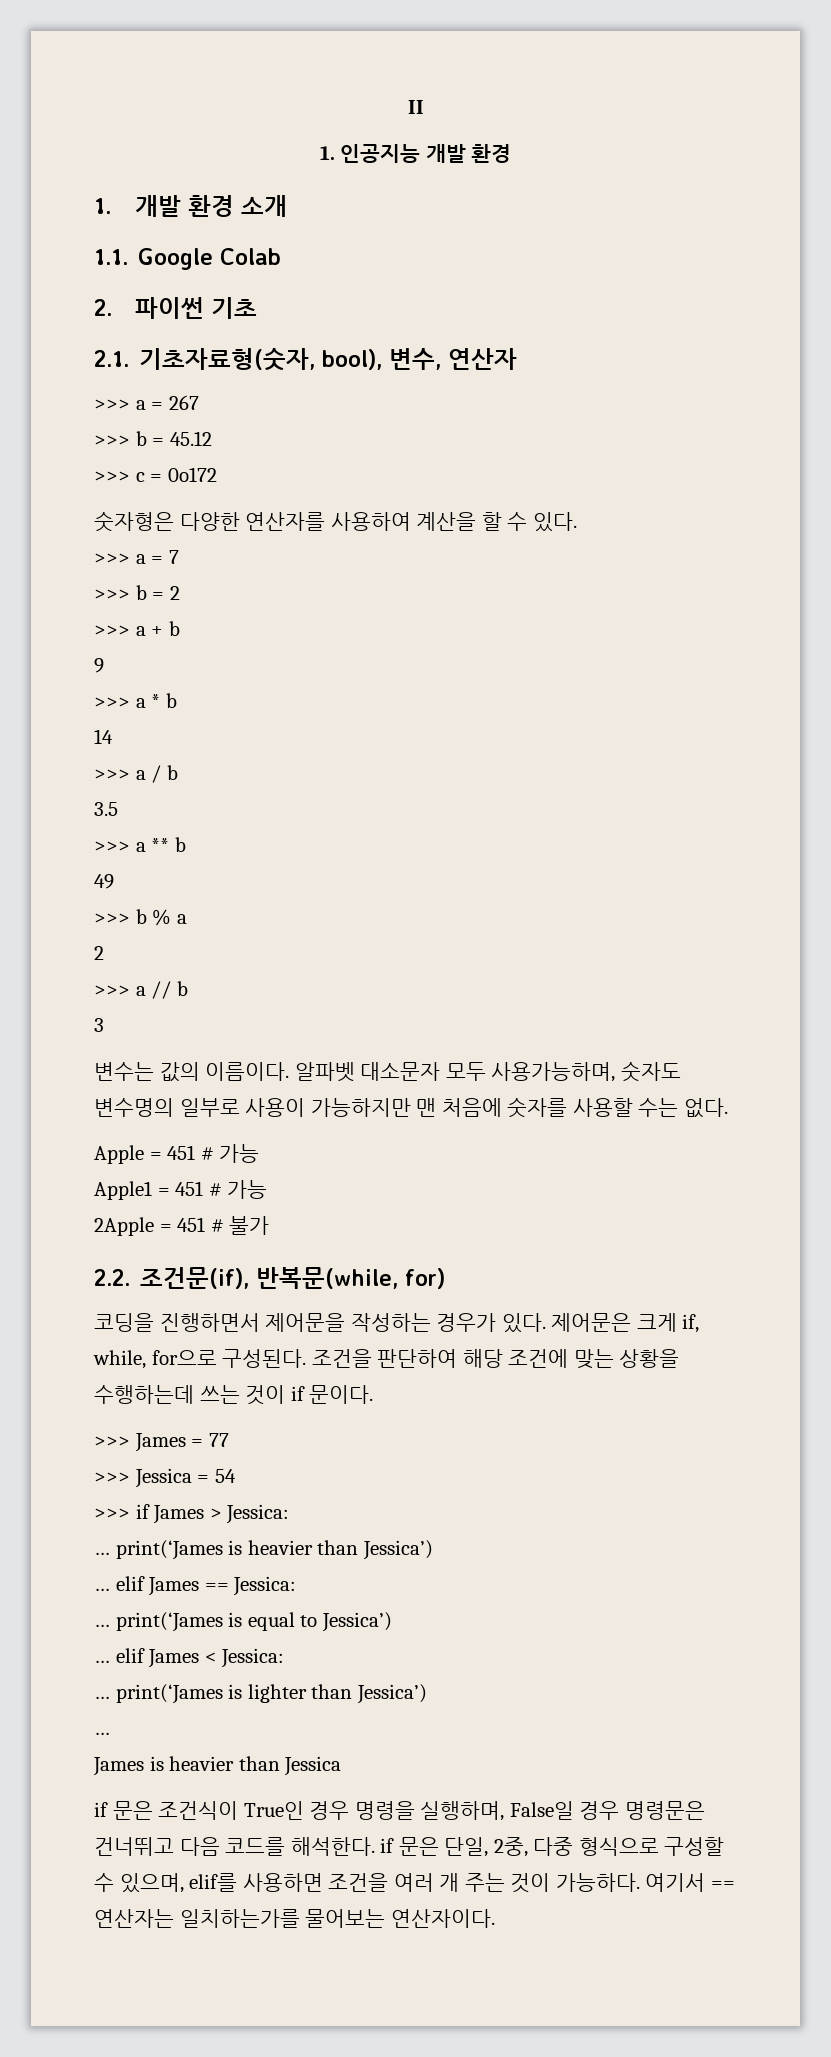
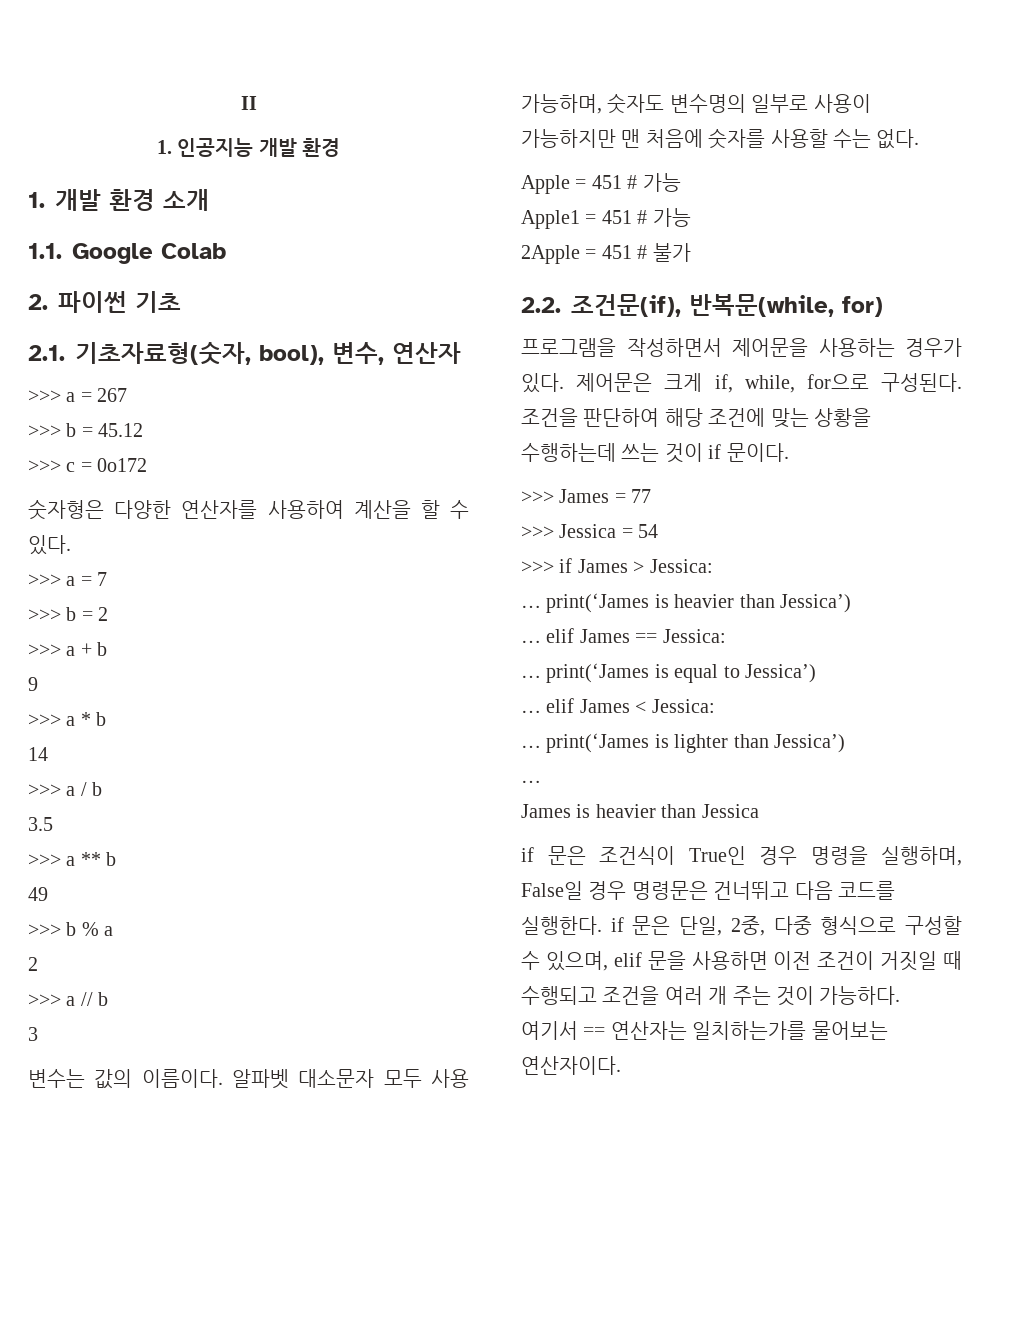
- 알파벳 대소문자 모두 사용가능하며, 숫자도 변수명의 일부로 사용이 가능하지만 맨 처음에 숫자를 사용할 수는 없다.
+ 알파벳 대소문자 모두 사용 가능하며, 숫자도 변수명의 일부로 사용이 가능하지만 맨 처음에 숫자를 사용할 수는 없다.
- 코딩을 진행하면서 제어문을 작성하는 경우가 있다.
+ 프로그램을 작성하면서 제어문을 사용하는 경우가 있다.
- if 문은 조건식이 True인 경우 명령을 실행하며, False일 경우 명령문은 건너뛰고 다음 코드를 해석한다. if 문은 단일, 2중, 다중 형식으로 구성할 수 있으며, elif를 사용하면 조건을 여러 개 주는 것이 가능하다.
+ if 문은 조건식이 True인 경우 명령을 실행하며, False일 경우 명령문은 건너뛰고 다음 코드를 실행한다. if 문은 단일, 2중, 다중 형식으로 구성할 수 있으며, elif 문을 사용하면 이전 조건이 거짓일 때 수행되고 조건을 여러 개 주는 것이 가능하다.

